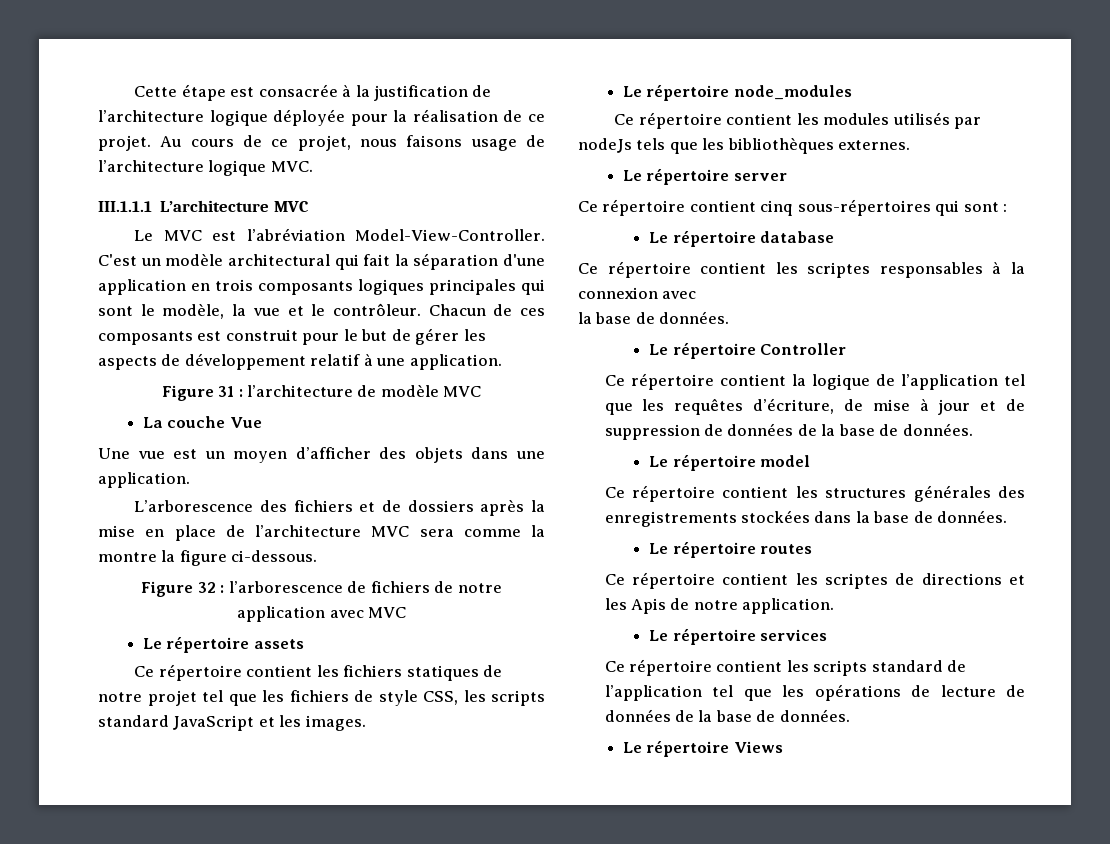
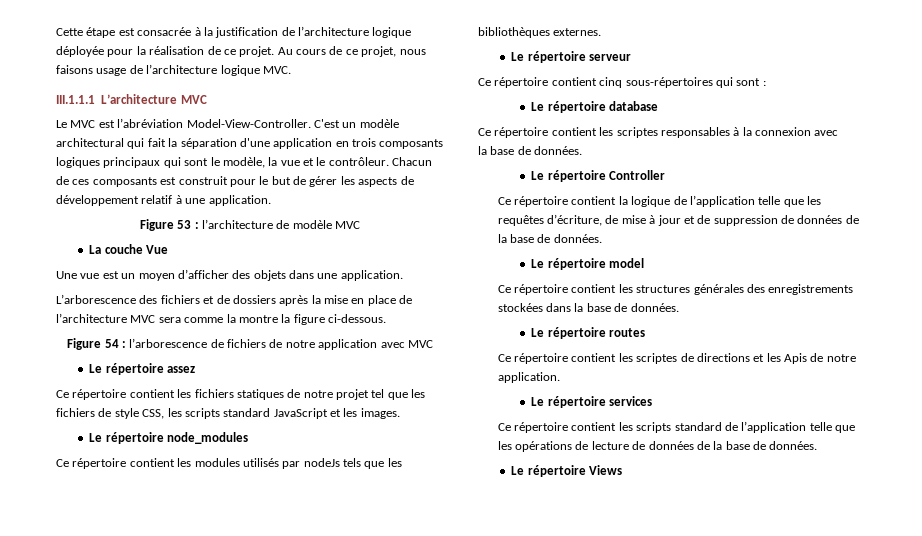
- C'est un modèle architectural qui fait la séparation d'une application en trois composants logiques principales qui sont le modèle, la vue et le contrôleur.
+ C'est un modèle architectural qui fait la séparation d'une application en trois composants logiques principaux qui sont le modèle, la vue et le contrôleur.
- Figure 31 : l’architecture de modèle MVC
+ Figure 53 : l’architecture de modèle MVC
- Figure 32 : l’arborescence de fichiers de notre application avec MVC
+ Figure 54 : l’arborescence de fichiers de notre application avec MVC
- Le répertoire assets
+ Le répertoire assez
- Le répertoire server
+ Le répertoire serveur
- Ce répertoire contient la logique de l’application tel que les requêtes d’écriture, de mise à jour et de suppression de données de la base de données.
+ Ce répertoire contient la logique de l’application telle que les requêtes d’écriture, de mise à jour et de suppression de données de la base de données.
- Ce répertoire contient les scripts standard de l’application tel que les opérations de lecture de données de la base de données.
+ Ce répertoire contient les scripts standard de l’application telle que les opérations de lecture de données de la base de données.

